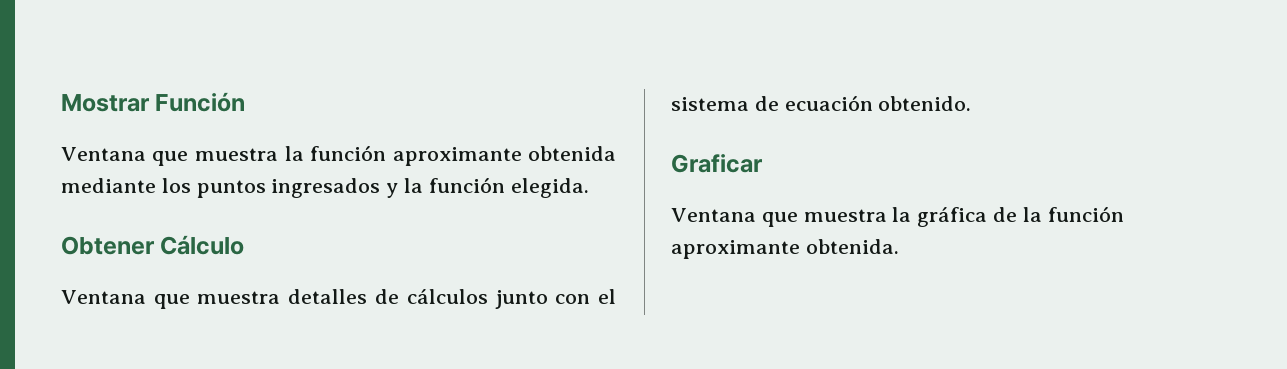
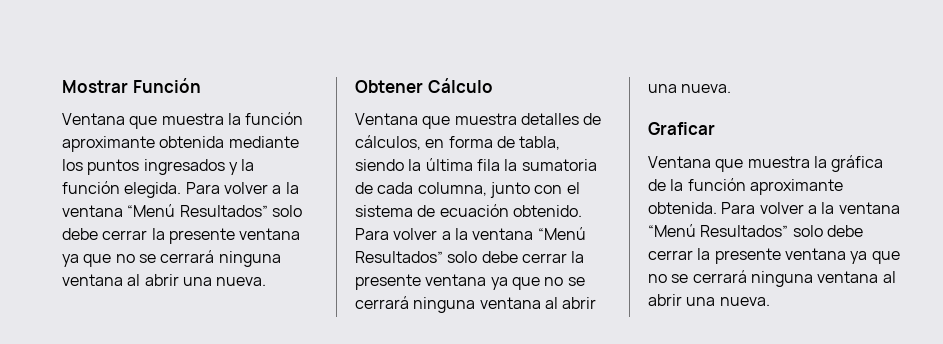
- Ventana que muestra la función aproximante obtenida mediante los puntos ingresados y la función elegida.
+ Ventana que muestra la función aproximante obtenida mediante los puntos ingresados y la función elegida. Para volver a la ventana “Menú Resultados” solo debe cerrar la presente ventana ya que no se cerrará ninguna ventana al abrir una nueva.
- Ventana que muestra detalles de cálculos junto con el sistema de ecuación obtenido.
+ Ventana que muestra detalles de cálculos, en forma de tabla, siendo la última fila la sumatoria de cada columna, junto con el sistema de ecuación obtenido. Para volver a la ventana “Menú Resultados” solo debe cerrar la presente ventana ya que no se cerrará ninguna ventana al abrir una nueva.
- Ventana que muestra la gráfica de la función aproximante obtenida.
+ Ventana que muestra la gráfica de la función aproximante obtenida. Para volver a la ventana “Menú Resultados” solo debe cerrar la presente ventana ya que no se cerrará ninguna ventana al abrir una nueva.

